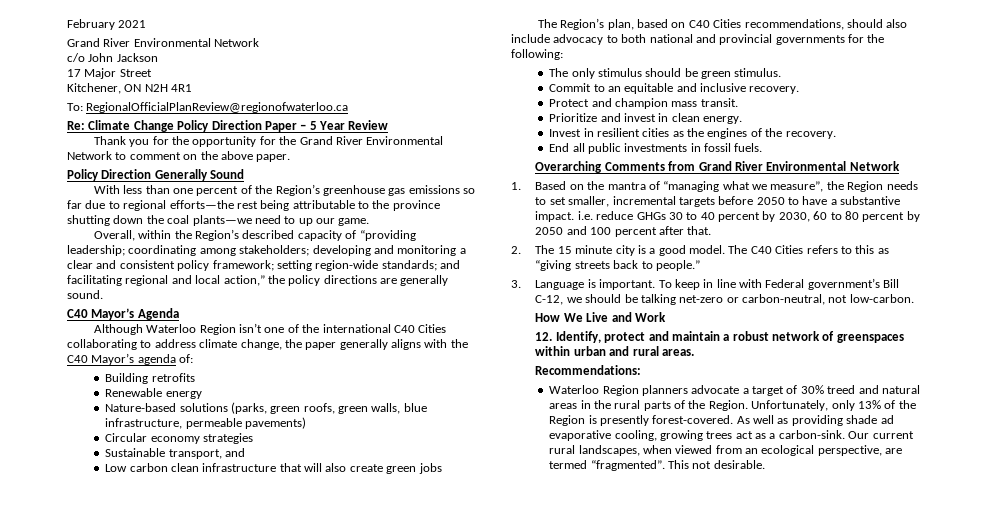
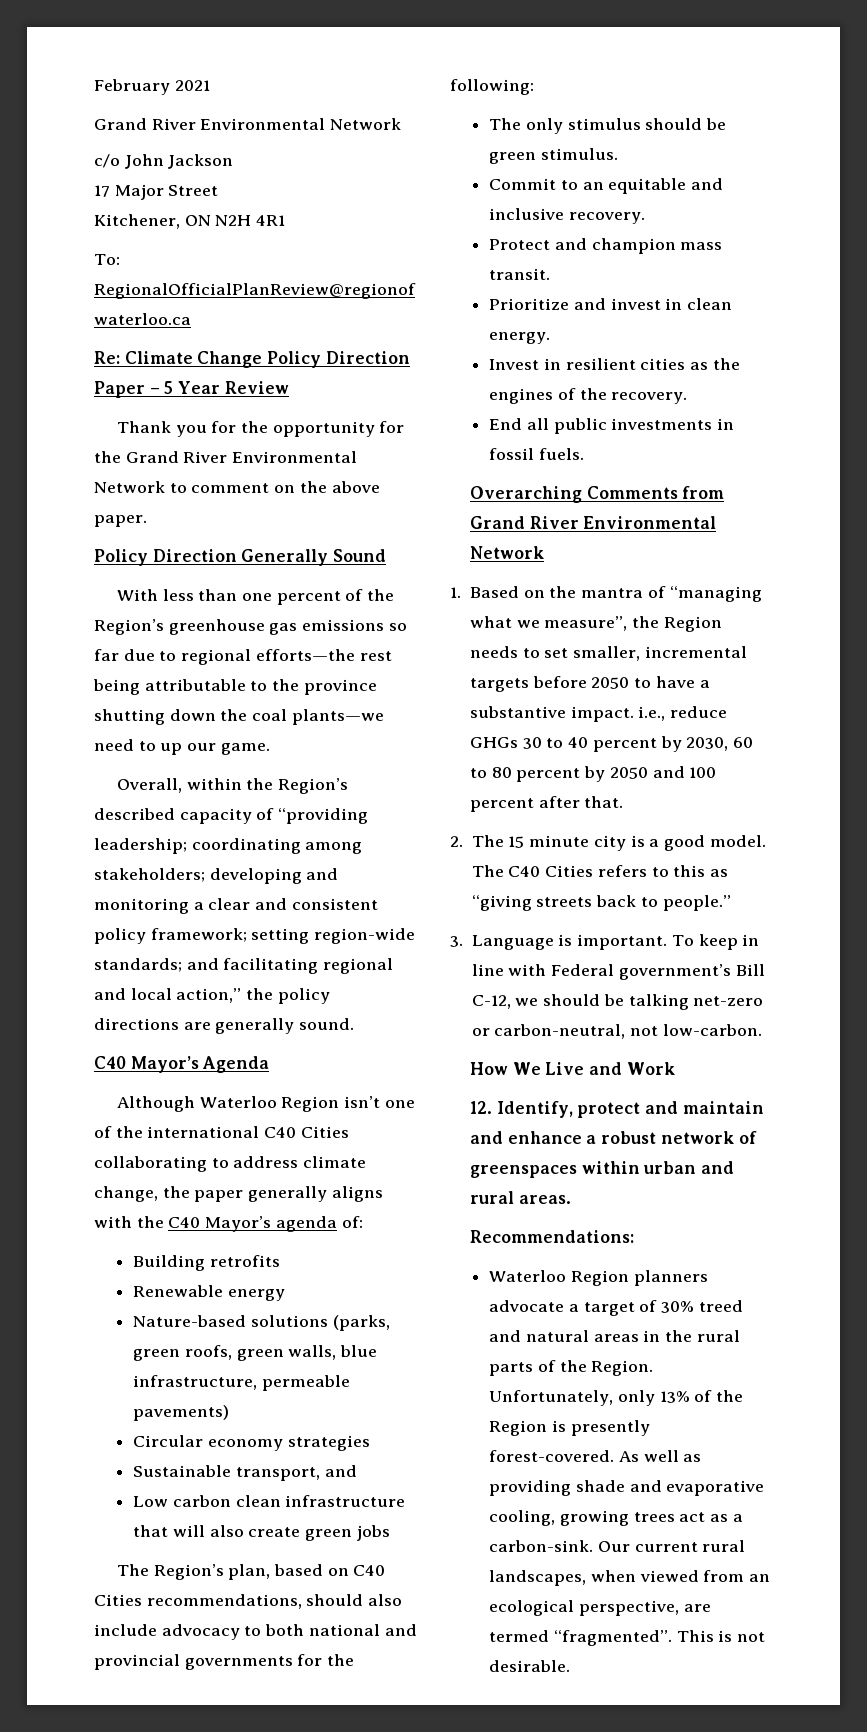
- 1. Based on the mantra of “managing what we measure”, the Region needs to set smaller, incremental targets before 2050 to have a substantive impact. i.e. reduce GHGs 30 to 40 percent by 2030, 60 to 80 percent by 2050 and 100 percent after that.
+ 1. Based on the mantra of “managing what we measure”, the Region needs to set smaller, incremental targets before 2050 to have a substantive impact. i.e., reduce GHGs 30 to 40 percent by 2030, 60 to 80 percent by 2050 and 100 percent after that.
- 12. Identify, protect and maintain a robust network of greenspaces within urban and rural areas.
+ 12. Identify, protect and maintain and enhance a robust network of greenspaces within urban and rural areas.
- As well as providing shade ad evaporative cooling, growing trees act as a carbon-sink.
+ As well as providing shade and evaporative cooling, growing trees act as a carbon-sink.
- This not desirable.
+ This is not desirable.

